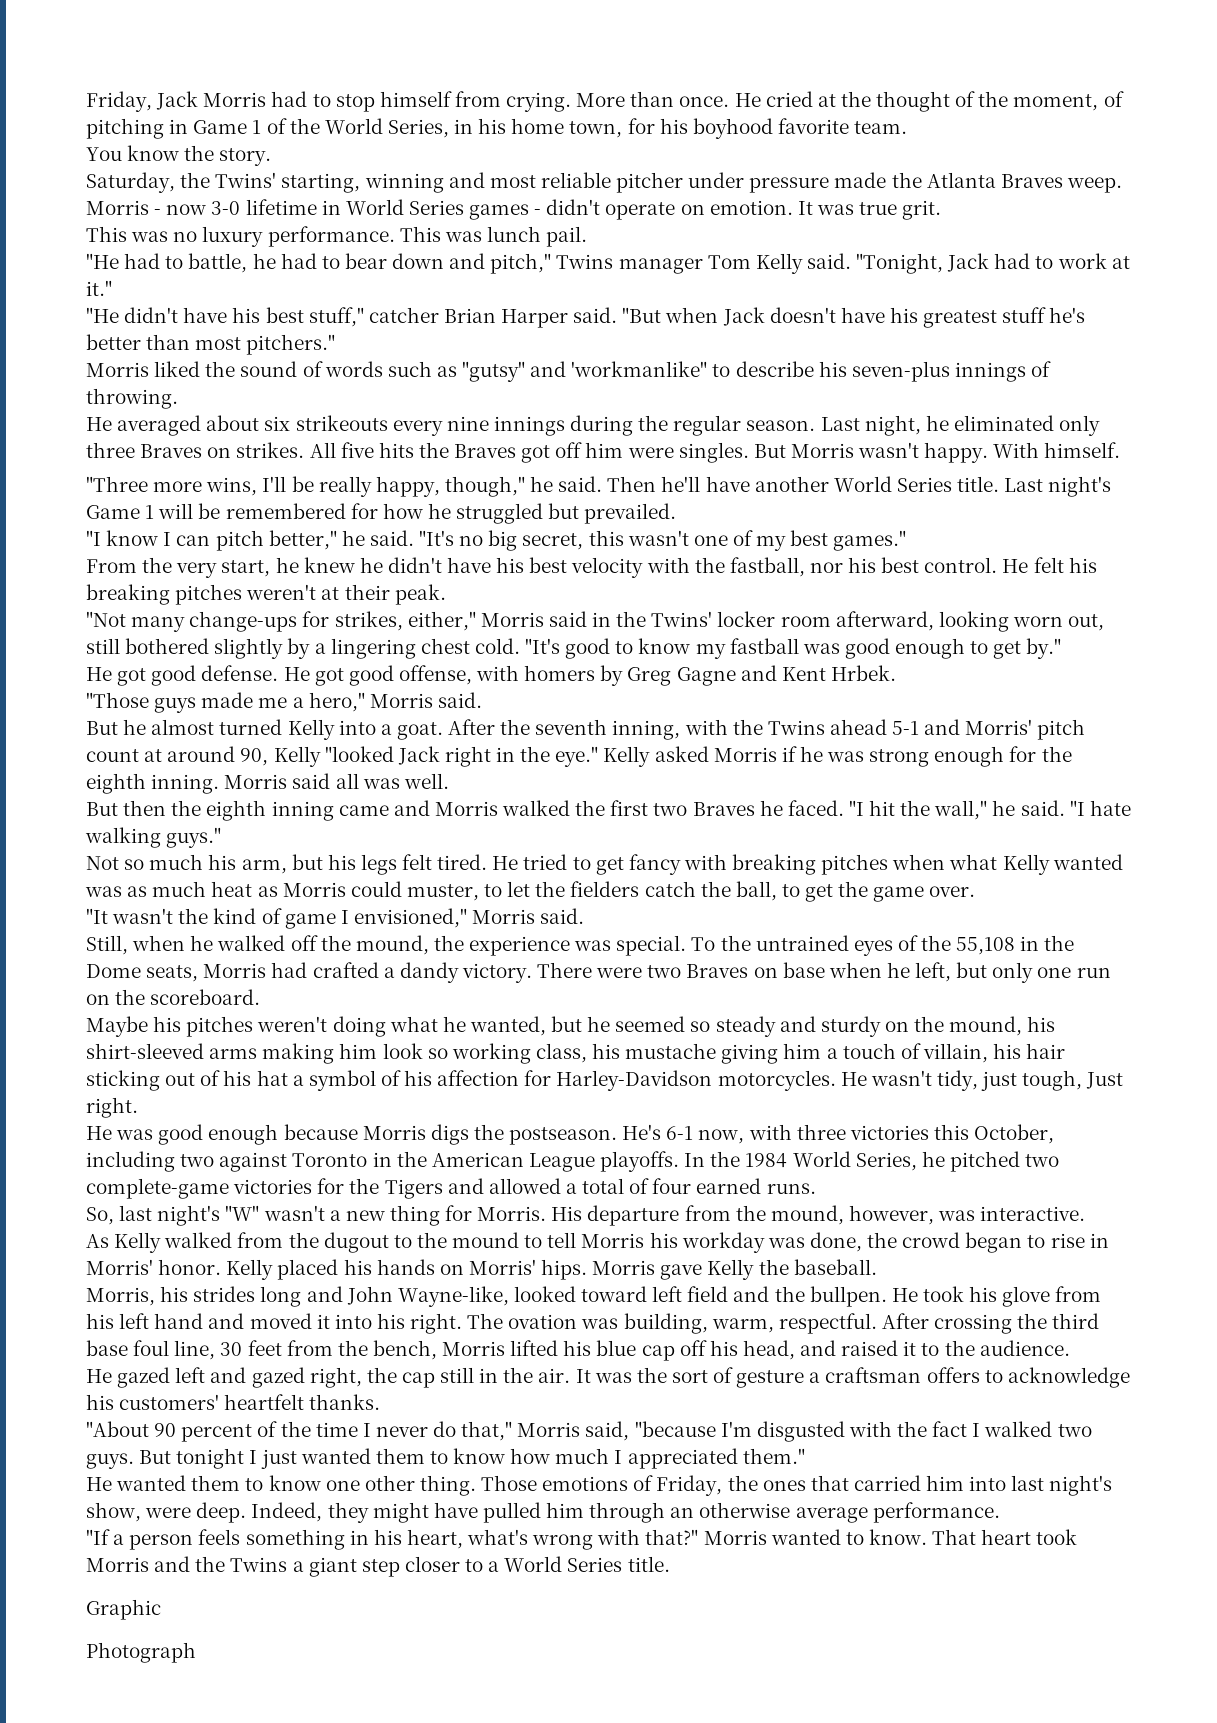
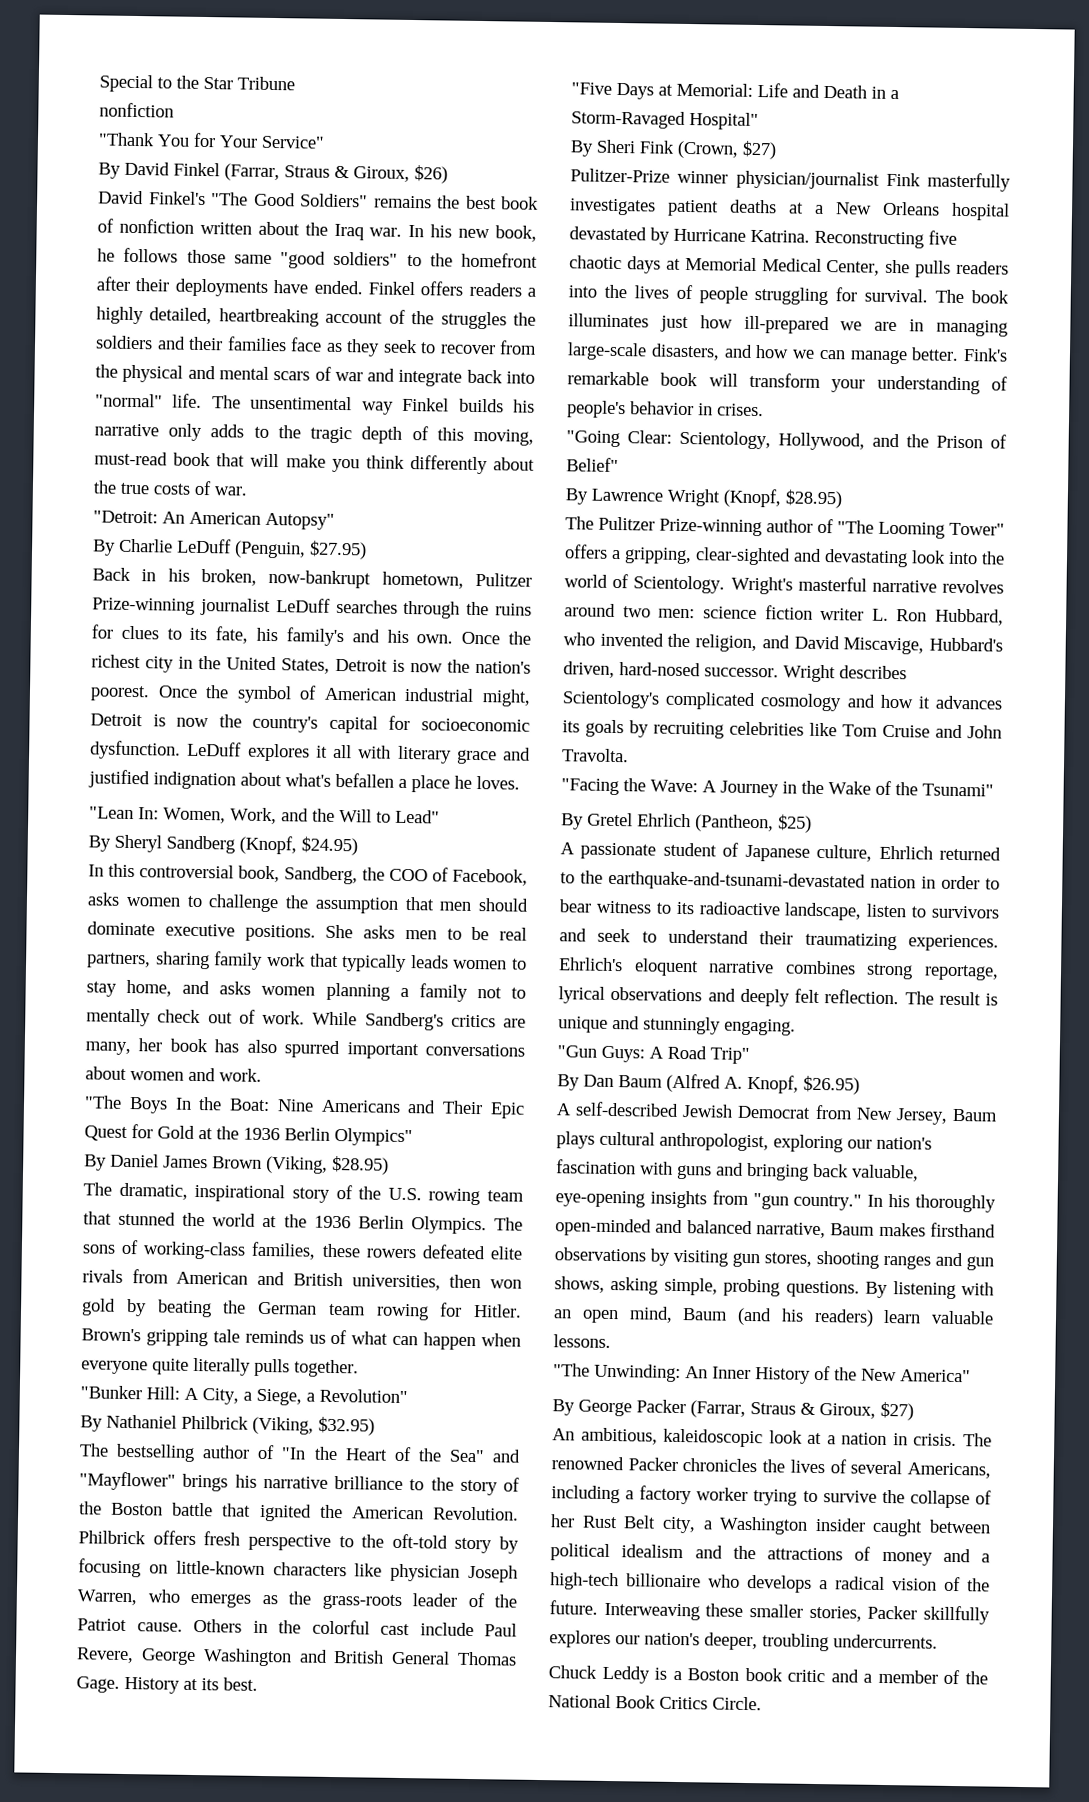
- Friday, Jack Morris had to stop himself from crying. More than once. He cried at the thought of the moment, of pitching in Game 1 of the World Series, in his home town, for his boyhood favorite team.
- You know the story.
- Saturday, the Twins' starting, winning and most reliable pitcher under pressure made the Atlanta Braves weep. Morris - now 3-0 lifetime in World Series games - didn't operate on emotion. It was true grit.
- This was no luxury performance. This was lunch pail.
- "He had to battle, he had to bear down and pitch," Twins manager Tom Kelly said. "Tonight, Jack had to work at it."
- "He didn't have his best stuff," catcher Brian Harper said. "But when Jack doesn't have his greatest stuff he's better than most pitchers."
- Morris liked the sound of words such as "gutsy" and 'workmanlike" to describe his seven-plus innings of throwing.
- He averaged about six strikeouts every nine innings during the regular season. Last night, he eliminated only three Braves on strikes. All five hits the Braves got off him were singles. But Morris wasn't happy. With himself.
- "Three more wins, I'll be really happy, though," he said. Then he'll have another World Series title. Last night's Game 1 will be remembered for how he struggled but prevailed.
- "I know I can pitch better," he said. "It's no big secret, this wasn't one of my best games."
- From the very start, he knew he didn't have his best velocity with the fastball, nor his best control. He felt his breaking pitches weren't at their peak.
- "Not many change-ups for strikes, either," Morris said in the Twins' locker room afterward, looking worn out, still bothered slightly by a lingering chest cold. "It's good to know my fastball was good enough to get by."
- He got good defense. He got good offense, with homers by Greg Gagne and Kent Hrbek.
- "Those guys made me a hero," Morris said.
- But he almost turned Kelly into a goat. After the seventh inning, with the Twins ahead 5-1 and Morris' pitch count at around 90, Kelly "looked Jack right in the eye." Kelly asked Morris if he was strong enough for the eighth inning. Morris said all was well.
- But then the eighth inning came and Morris walked the first two Braves he faced. "I hit the wall," he said. "I hate walking guys."
- Not so much his arm, but his legs felt tired. He tried to get fancy with breaking pitches when what Kelly wanted was as much heat as Morris could muster, to let the fielders catch the ball, to get the game over.
- "It wasn't the kind of game I envisioned," Morris said.
- Still, when he walked off the mound, the experience was special. To the untrained eyes of the 55,108 in the Dome seats, Morris had crafted a dandy victory. There were two Braves on base when he left, but only one run on the scoreboard.
- Maybe his pitches weren't doing what he wanted, but he seemed so steady and sturdy on the mound, his shirt-sleeved arms making him look so working class, his mustache giving him a touch of villain, his hair sticking out of his hat a symbol of his affection for Harley-Davidson motorcycles. He wasn't tidy, just tough, Just right.
- He was good enough because Morris digs the postseason. He's 6-1 now, with three victories this October, including two against Toronto in the American League playoffs. In the 1984 World Series, he pitched two complete-game victories for the Tigers and allowed a total of four earned runs.
- So, last night's "W" wasn't a new thing for Morris. His departure from the mound, however, was interactive.
- As Kelly walked from the dugout to the mound to tell Morris his workday was done, the crowd began to rise in Morris' honor. Kelly placed his hands on Morris' hips. Morris gave Kelly the baseball.
- Morris, his strides long and John Wayne-like, looked toward left field and the bullpen. He took his glove from his left hand and moved it into his right. The ovation was building, warm, respectful. After crossing the third base foul line, 30 feet from the bench, Morris lifted his blue cap off his head, and raised it to the audience.
- He gazed left and gazed right, the cap still in the air. It was the sort of gesture a craftsman offers to acknowledge his customers' heartfelt thanks.
- "About 90 percent of the time I never do that," Morris said, "because I'm disgusted with the fact I walked two guys. But tonight I just wanted them to know how much I appreciated them."
- He wanted them to know one other thing. Those emotions of Friday, the ones that carried him into last night's show, were deep. Indeed, they might have pulled him through an otherwise average performance.
- "If a person feels something in his heart, what's wrong with that?" Morris wanted to know. That heart took Morris and the Twins a giant step closer to a World Series title.
- Graphic
- Photograph
+ Special to the Star Tribune
+ nonfiction
+ "Thank You for Your Service"
+ By David Finkel (Farrar, Straus & Giroux, $26)
+ David Finkel's "The Good Soldiers" remains the best book of nonfiction written about the Iraq war. In his new book, he follows those same "good soldiers" to the homefront after their deployments have ended. Finkel offers readers a highly detailed, heartbreaking account of the struggles the soldiers and their families face as they seek to recover from the physical and mental scars of war and integrate back into "normal" life. The unsentimental way Finkel builds his narrative only adds to the tragic depth of this moving, must-read book that will make you think differently about the true costs of war.
+ "Detroit: An American Autopsy"
+ By Charlie LeDuff (Penguin, $27.95)
+ Back in his broken, now-bankrupt hometown, Pulitzer Prize-winning journalist LeDuff searches through the ruins for clues to its fate, his family's and his own. Once the richest city in the United States, Detroit is now the nation's poorest. Once the symbol of American industrial might, Detroit is now the country's capital for socioeconomic dysfunction. LeDuff explores it all with literary grace and justified indignation about what's befallen a place he loves.
+ "Lean In: Women, Work, and the Will to Lead"
+ By Sheryl Sandberg (Knopf, $24.95)
+ In this controversial book, Sandberg, the COO of Facebook, asks women to challenge the assumption that men should dominate executive positions. She asks men to be real partners, sharing family work that typically leads women to stay home, and asks women planning a family not to mentally check out of work. While Sandberg's critics are many, her book has also spurred important conversations about women and work.
+ "The Boys In the Boat: Nine Americans and Their Epic Quest for Gold at the 1936 Berlin Olympics"
+ By Daniel James Brown (Viking, $28.95)
+ The dramatic, inspirational story of the U.S. rowing team that stunned the world at the 1936 Berlin Olympics. The sons of working-class families, these rowers defeated elite rivals from American and British universities, then won gold by beating the German team rowing for Hitler. Brown's gripping tale reminds us of what can happen when everyone quite literally pulls together.
+ "Bunker Hill: A City, a Siege, a Revolution"
+ By Nathaniel Philbrick (Viking, $32.95)
+ The bestselling author of "In the Heart of the Sea" and "Mayflower" brings his narrative brilliance to the story of the Boston battle that ignited the American Revolution. Philbrick offers fresh perspective to the oft-told story by focusing on little-known characters like physician Joseph Warren, who emerges as the grass-roots leader of the Patriot cause. Others in the colorful cast include Paul Revere, George Washington and British General Thomas Gage. History at its best.
+ "Five Days at Memorial: Life and Death in a Storm-Ravaged Hospital"
+ By Sheri Fink (Crown, $27)
+ Pulitzer-Prize winner physician/journalist Fink masterfully investigates patient deaths at a New Orleans hospital devastated by Hurricane Katrina. Reconstructing five chaotic days at Memorial Medical Center, she pulls readers into the lives of people struggling for survival. The book illuminates just how ill-prepared we are in managing large-scale disasters, and how we can manage better. Fink's remarkable book will transform your understanding of people's behavior in crises.
+ "Going Clear: Scientology, Hollywood, and the Prison of Belief"
+ By Lawrence Wright (Knopf, $28.95)
+ The Pulitzer Prize-winning author of "The Looming Tower" offers a gripping, clear-sighted and devastating look into the world of Scientology. Wright's masterful narrative revolves around two men: science fiction writer L. Ron Hubbard, who invented the religion, and David Miscavige, Hubbard's driven, hard-nosed successor. Wright describes Scientology's complicated cosmology and how it advances its goals by recruiting celebrities like Tom Cruise and John Travolta.
+ "Facing the Wave: A Journey in the Wake of the Tsunami"
+ By Gretel Ehrlich (Pantheon, $25)
+ A passionate student of Japanese culture, Ehrlich returned to the earthquake-and-tsunami-devastated nation in order to bear witness to its radioactive landscape, listen to survivors and seek to understand their traumatizing experiences. Ehrlich's eloquent narrative combines strong reportage, lyrical observations and deeply felt reflection. The result is unique and stunningly engaging.
+ "Gun Guys: A Road Trip"
+ By Dan Baum (Alfred A. Knopf, $26.95)
+ A self-described Jewish Democrat from New Jersey, Baum plays cultural anthropologist, exploring our nation's fascination with guns and bringing back valuable, eye-opening insights from "gun country." In his thoroughly open-minded and balanced narrative, Baum makes firsthand observations by visiting gun stores, shooting ranges and gun shows, asking simple, probing questions. By listening with an open mind, Baum (and his readers) learn valuable lessons.
+ "The Unwinding: An Inner History of the New America"
+ By George Packer (Farrar, Straus & Giroux, $27)
+ An ambitious, kaleidoscopic look at a nation in crisis. The renowned Packer chronicles the lives of several Americans, including a factory worker trying to survive the collapse of her Rust Belt city, a Washington insider caught between political idealism and the attractions of money and a high-tech billionaire who develops a radical vision of the future. Interweaving these smaller stories, Packer skillfully explores our nation's deeper, troubling undercurrents.
+ Chuck Leddy is a Boston book critic and a member of the National Book Critics Circle.

